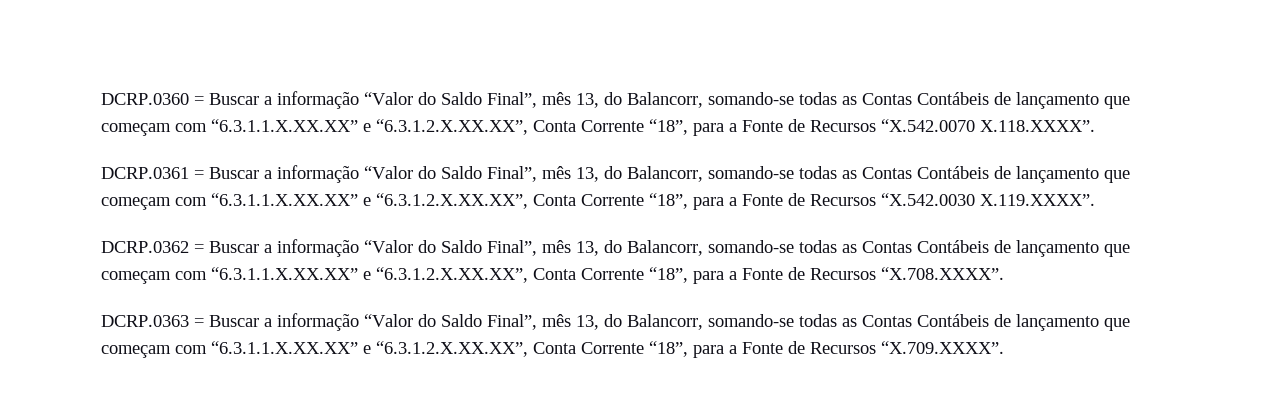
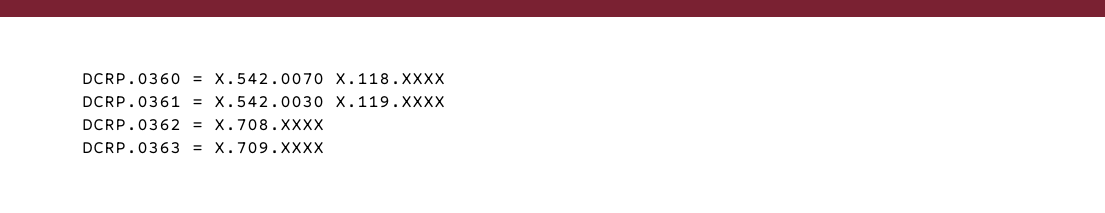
- DCRP.0360 = Buscar a informação “Valor do Saldo Final”, mês 13, do Balancorr, somando-se todas as Contas Contábeis de lançamento que começam com “6.3.1.1.X.XX.XX” e “6.3.1.2.X.XX.XX”, Conta Corrente “18”, para a Fonte de Recursos “X.542.0070 X.118.XXXX”.
- DCRP.0361 = Buscar a informação “Valor do Saldo Final”, mês 13, do Balancorr, somando-se todas as Contas Contábeis de lançamento que começam com “6.3.1.1.X.XX.XX” e “6.3.1.2.X.XX.XX”, Conta Corrente “18”, para a Fonte de Recursos “X.542.0030 X.119.XXXX”.
- DCRP.0362 = Buscar a informação “Valor do Saldo Final”, mês 13, do Balancorr, somando-se todas as Contas Contábeis de lançamento que começam com “6.3.1.1.X.XX.XX” e “6.3.1.2.X.XX.XX”, Conta Corrente “18”, para a Fonte de Recursos “X.708.XXXX”.
- DCRP.0363 = Buscar a informação “Valor do Saldo Final”, mês 13, do Balancorr, somando-se todas as Contas Contábeis de lançamento que começam com “6.3.1.1.X.XX.XX” e “6.3.1.2.X.XX.XX”, Conta Corrente “18”, para a Fonte de Recursos “X.709.XXXX”.
+ DCRP.0360 = X.542.0070 X.118.XXXX
+ DCRP.0361 = X.542.0030 X.119.XXXX
+ DCRP.0362 = X.708.XXXX
+ DCRP.0363 = X.709.XXXX

